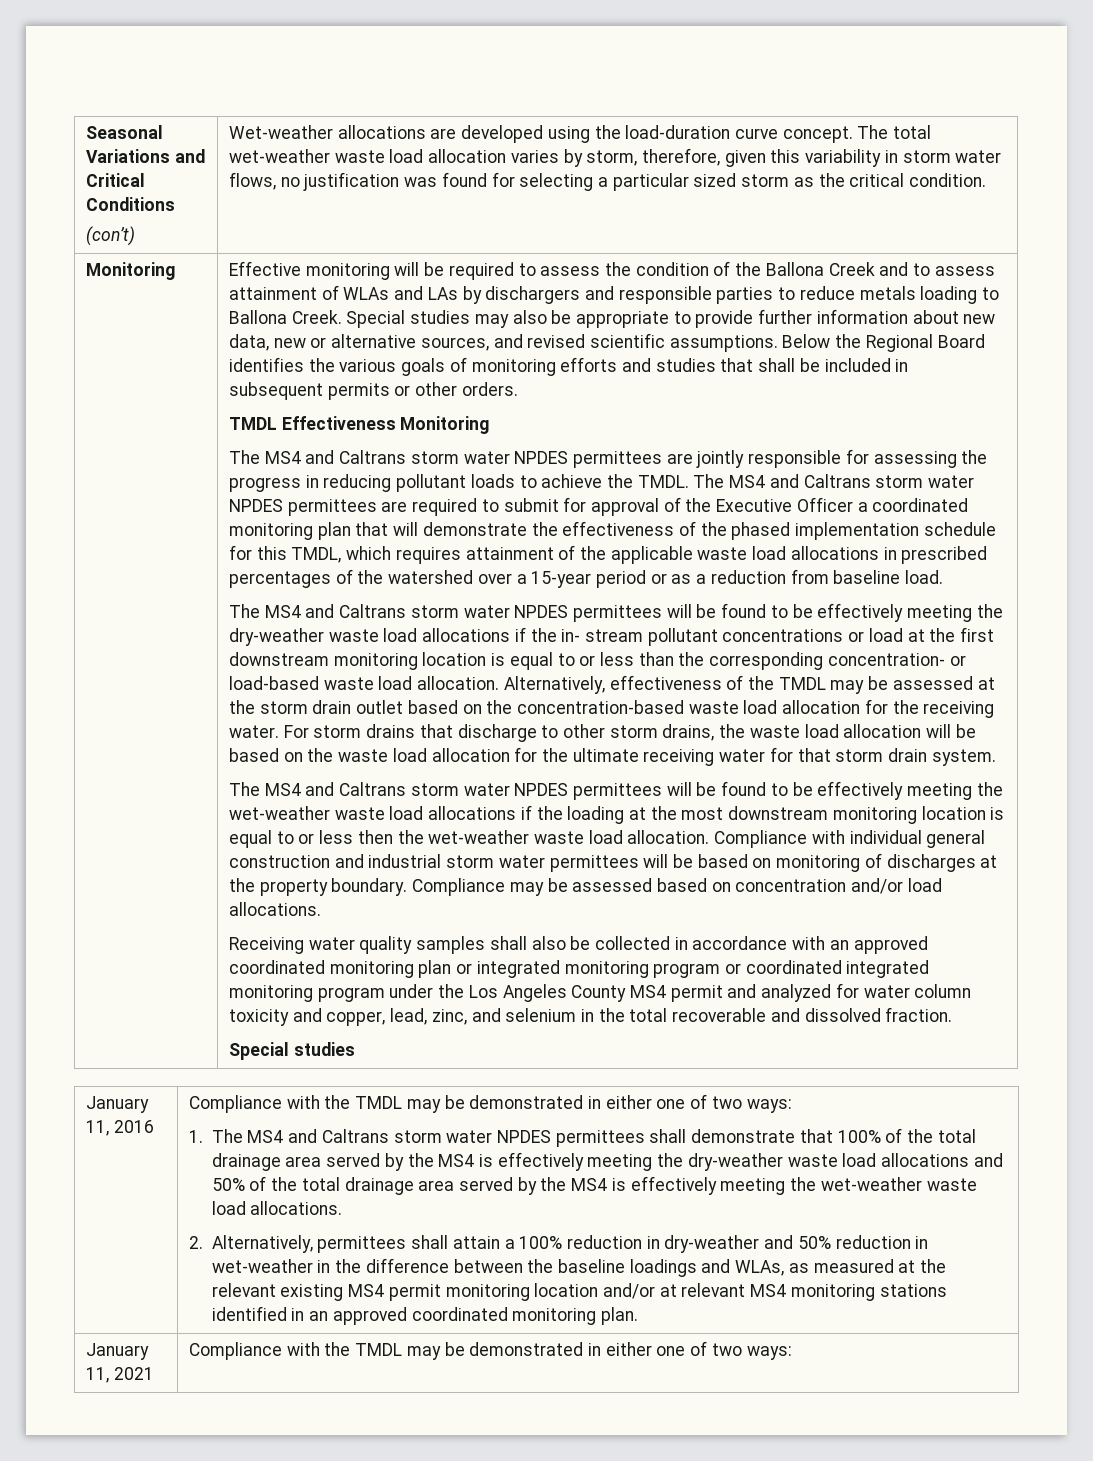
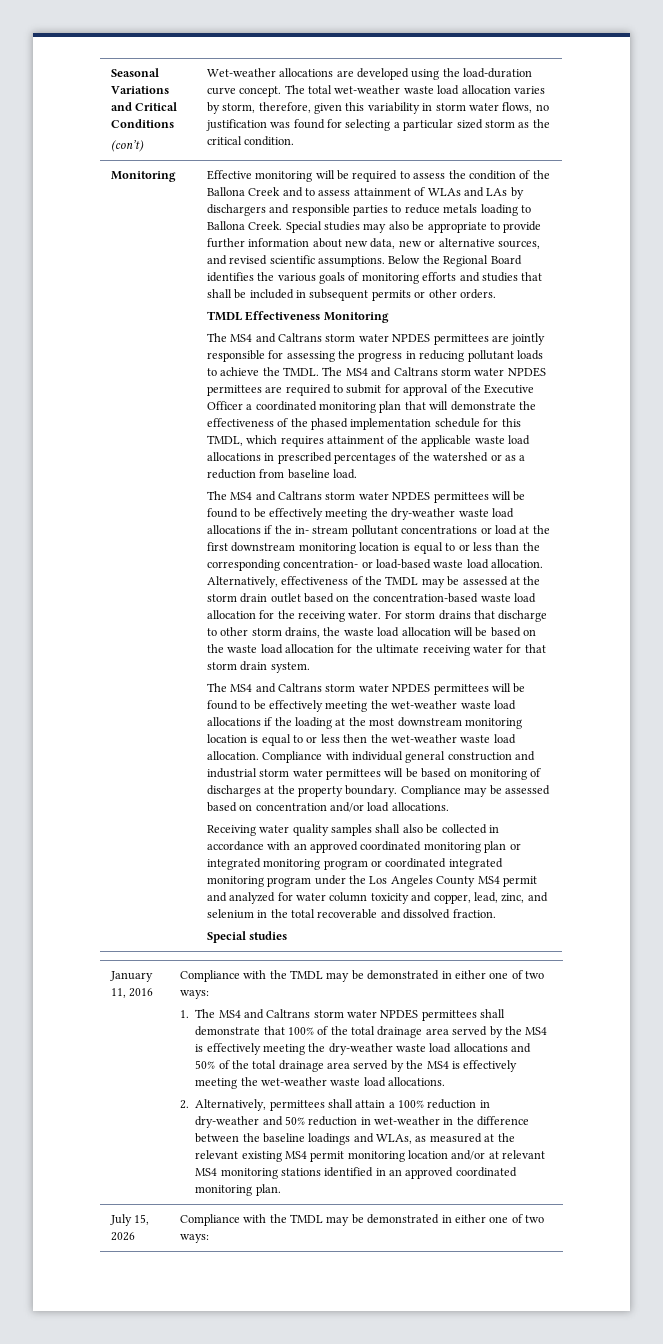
- The MS4 and Caltrans storm water NPDES permittees are required to submit for approval of the Executive Officer a coordinated monitoring plan that will demonstrate the effectiveness of the phased implementation schedule for this TMDL, which requires attainment of the applicable waste load allocations in prescribed percentages of the watershed over a 15-year period or as a reduction from baseline load.
+ The MS4 and Caltrans storm water NPDES permittees are required to submit for approval of the Executive Officer a coordinated monitoring plan that will demonstrate the effectiveness of the phased implementation schedule for this TMDL, which requires attainment of the applicable waste load allocations in prescribed percentages of the watershed or as a reduction from baseline load.
- January 11, 2021 | Compliance with the TMDL may be demonstrated in either one of two ways:
+ July 15, 2026 | Compliance with the TMDL may be demonstrated in either one of two ways:

